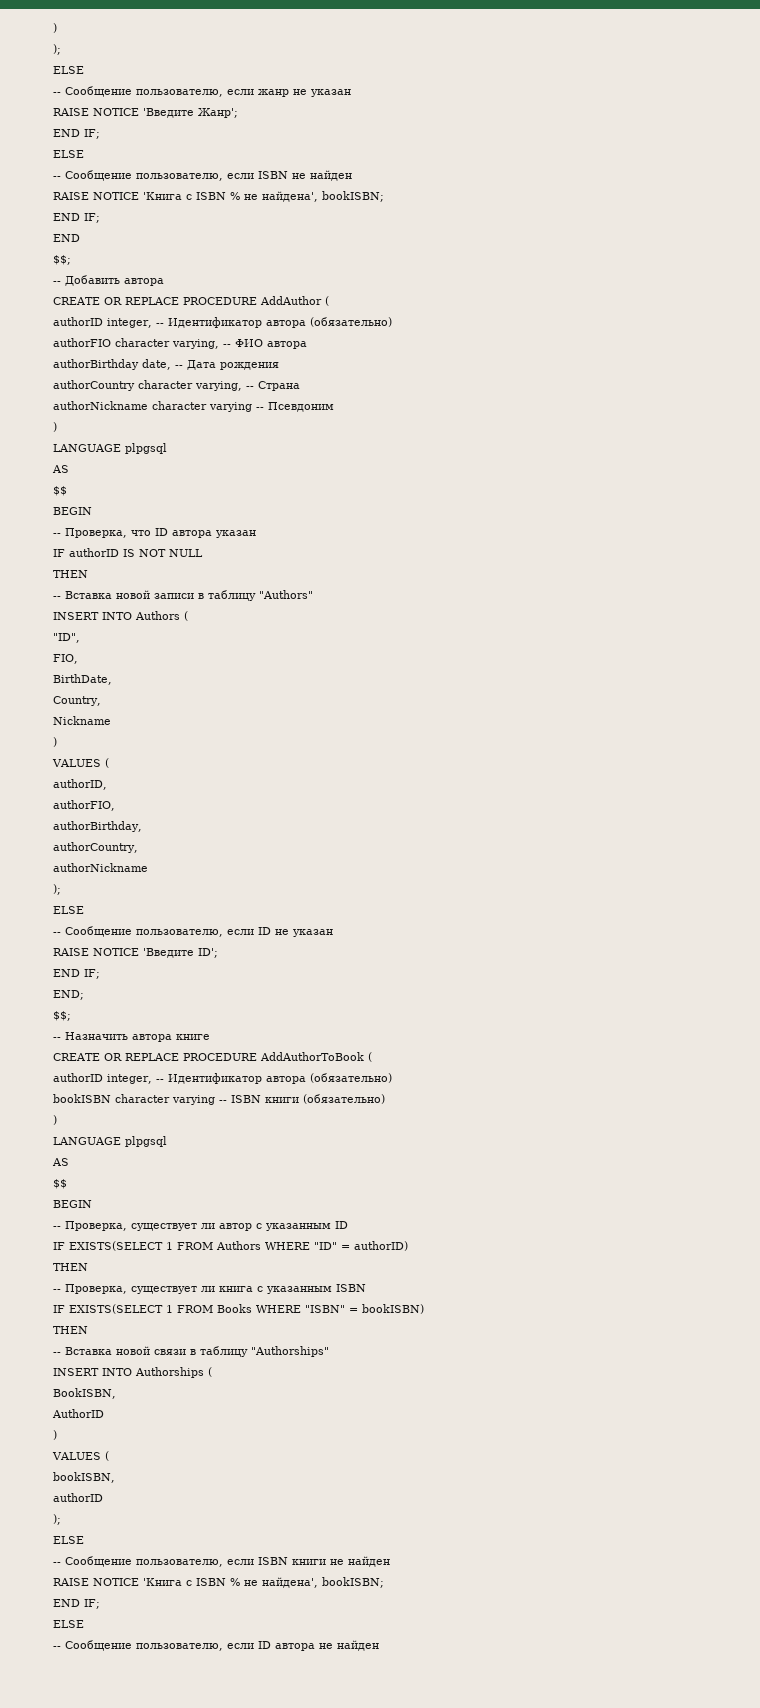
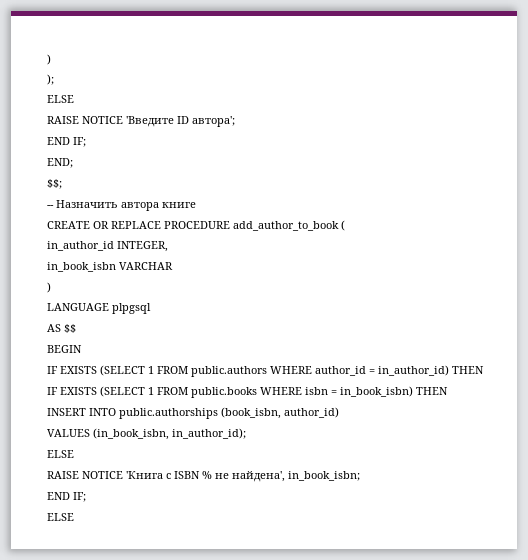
- -- Сообщение пользователю, если жанр не указан
- RAISE NOTICE 'Введите Жанр';
- END IF;
- ELSE
- -- Сообщение пользователю, если ISBN не найден
- RAISE NOTICE 'Книга с ISBN % не найдена', bookISBN;
- END IF;
- END
- $$;
- -- Добавить автора
- CREATE OR REPLACE PROCEDURE AddAuthor (
- authorID integer, -- Идентификатор автора (обязательно)
- authorFIO character varying, -- ФИО автора
- authorBirthday date, -- Дата рождения
- authorCountry character varying, -- Страна
- authorNickname character varying -- Псевдоним
- )
- LANGUAGE plpgsql
- AS
- $$
- BEGIN
- -- Проверка, что ID автора указан
- IF authorID IS NOT NULL
- THEN
- -- Вставка новой записи в таблицу "Authors"
- INSERT INTO Authors (
- "ID",
- FIO,
- BirthDate,
- Country,
- Nickname
- )
- VALUES (
- authorID,
- authorFIO,
- authorBirthday,
- authorCountry,
- authorNickname
- );
- ELSE
- -- Сообщение пользователю, если ID не указан
- RAISE NOTICE 'Введите ID';
+ RAISE NOTICE 'Введите ID автора';
- CREATE OR REPLACE PROCEDURE AddAuthorToBook (
- authorID integer, -- Идентификатор автора (обязательно)
- bookISBN character varying -- ISBN книги (обязательно)
+ CREATE OR REPLACE PROCEDURE add_author_to_book (
+ in_author_id INTEGER,
+ in_book_isbn VARCHAR
  )
  LANGUAGE plpgsql
- AS
- $$
+ AS $$
  BEGIN
- -- Проверка, существует ли автор с указанным ID
- IF EXISTS(SELECT 1 FROM Authors WHERE "ID" = authorID)
- THEN
- -- Проверка, существует ли книга с указанным ISBN
- IF EXISTS(SELECT 1 FROM Books WHERE "ISBN" = bookISBN)
- THEN
- -- Вставка новой связи в таблицу "Authorships"
- INSERT INTO Authorships (
- BookISBN,
- AuthorID
- )
- VALUES (
- bookISBN,
- authorID
- );
+ IF EXISTS (SELECT 1 FROM public.authors WHERE author_id = in_author_id) THEN
+ IF EXISTS (SELECT 1 FROM public.books WHERE isbn = in_book_isbn) THEN
+ INSERT INTO public.authorships (book_isbn, author_id)
+ VALUES (in_book_isbn, in_author_id);
  ELSE
- -- Сообщение пользователю, если ISBN книги не найден
- RAISE NOTICE 'Книга с ISBN % не найдена', bookISBN;
+ RAISE NOTICE 'Книга с ISBN % не найдена', in_book_isbn;
  END IF;
  ELSE
- -- Сообщение пользователю, если ID автора не найден

